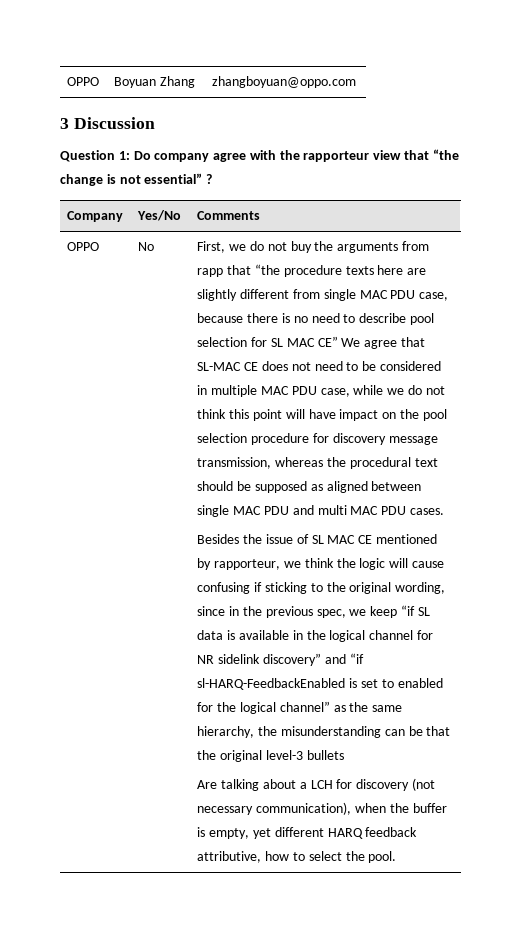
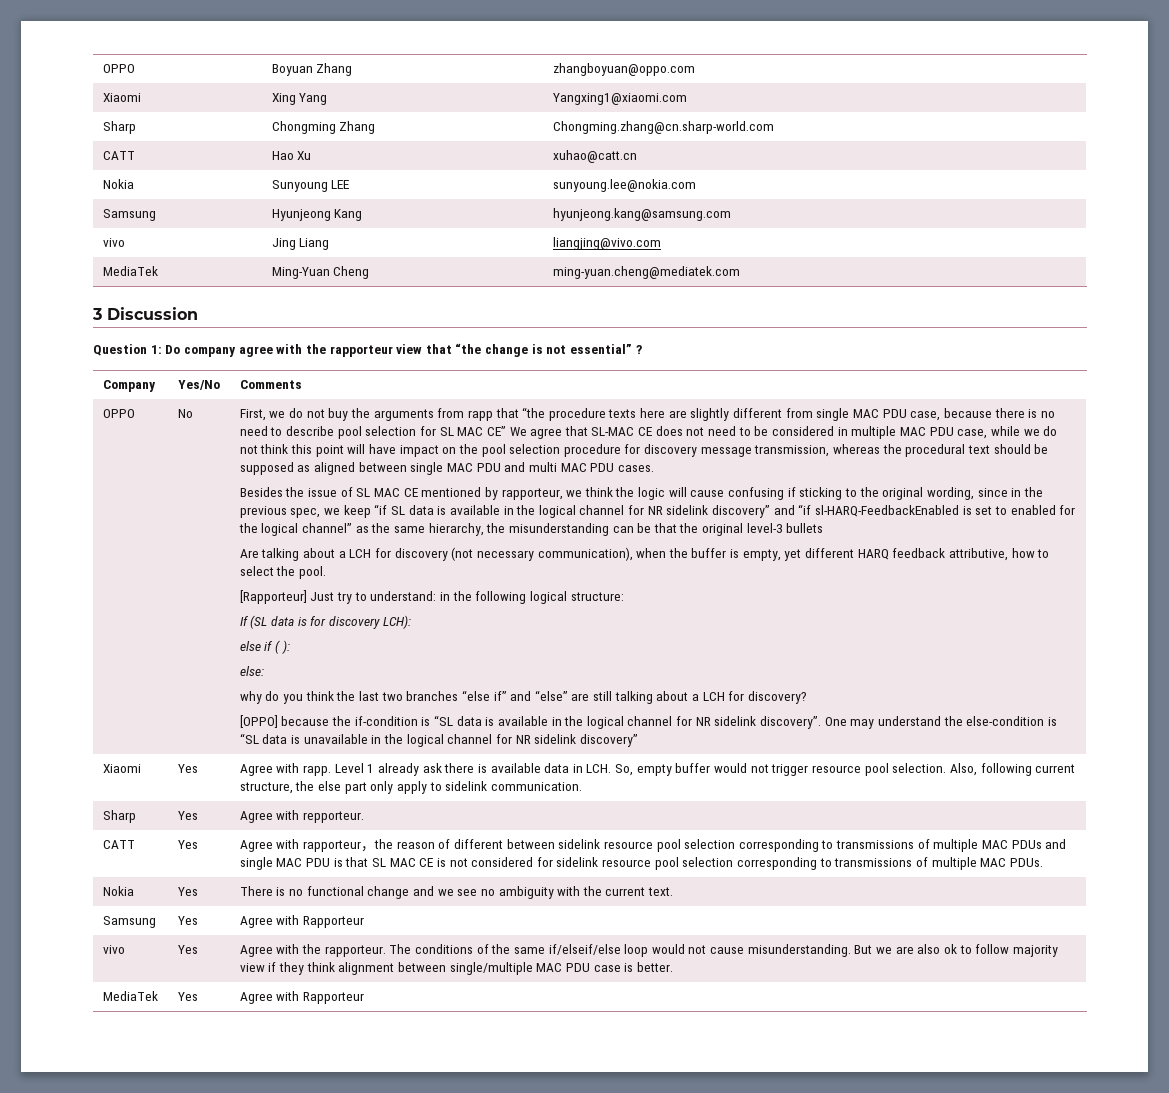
+ Xiaomi | Xing Yang | Yangxing1@xiaomi.com
+ Sharp | Chongming Zhang | Chongming.zhang@cn.sharp-world.com
+ CATT | Hao Xu | xuhao@catt.cn
+ Nokia | Sunyoung LEE | sunyoung.lee@nokia.com
+ Samsung | Hyunjeong Kang | hyunjeong.kang@samsung.com
+ vivo | Jing Liang | liangjing@vivo.com
+ MediaTek | Ming-Yuan Cheng | ming-yuan.cheng@mediatek.com
+ [Rapporteur] Just try to understand: in the following logical structure:
+ If (SL data is for discovery LCH):
+ else if ( ):
+ else:
+ why do you think the last two branches “else if” and “else” are still talking about a LCH for discovery?
+ [OPPO] because the if-condition is “SL data is available in the logical channel for NR sidelink discovery”. One may understand the else-condition is “SL data is unavailable in the logical channel for NR sidelink discovery”
+ Xiaomi | Yes | Agree with rapp. Level 1 already ask there is available data in LCH. So, empty buffer would not trigger resource pool selection. Also, following current structure, the else part only apply to sidelink communication.
+ Sharp | Yes | Agree with repporteur.
+ CATT | Yes | Agree with rapporteur，the reason of different between sidelink resource pool selection corresponding to transmissions of multiple MAC PDUs and single MAC PDU is that SL MAC CE is not considered for sidelink resource pool selection corresponding to transmissions of multiple MAC PDUs.
+ Nokia | Yes | There is no functional change and we see no ambiguity with the current text.
+ Samsung | Yes | Agree with Rapporteur
+ vivo | Yes | Agree with the rapporteur. The conditions of the same if/elseif/else loop would not cause misunderstanding. But we are also ok to follow majority view if they think alignment between single/multiple MAC PDU case is better.
+ MediaTek | Yes | Agree with Rapporteur

